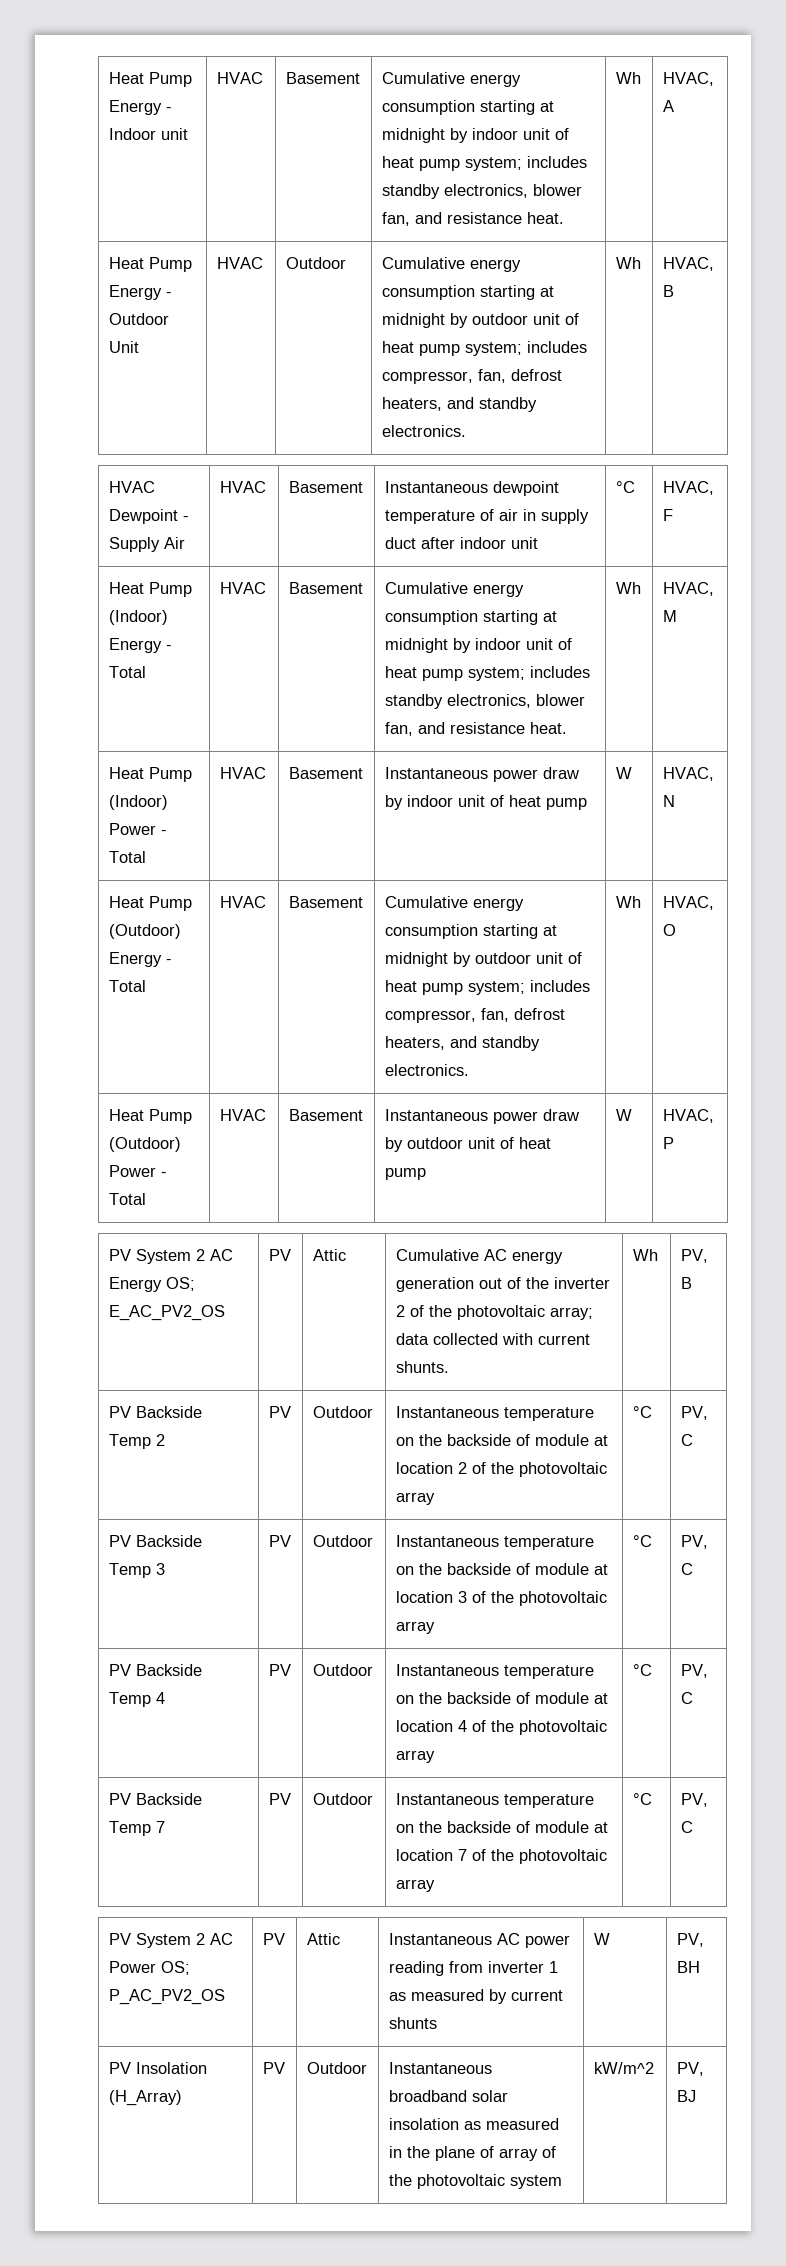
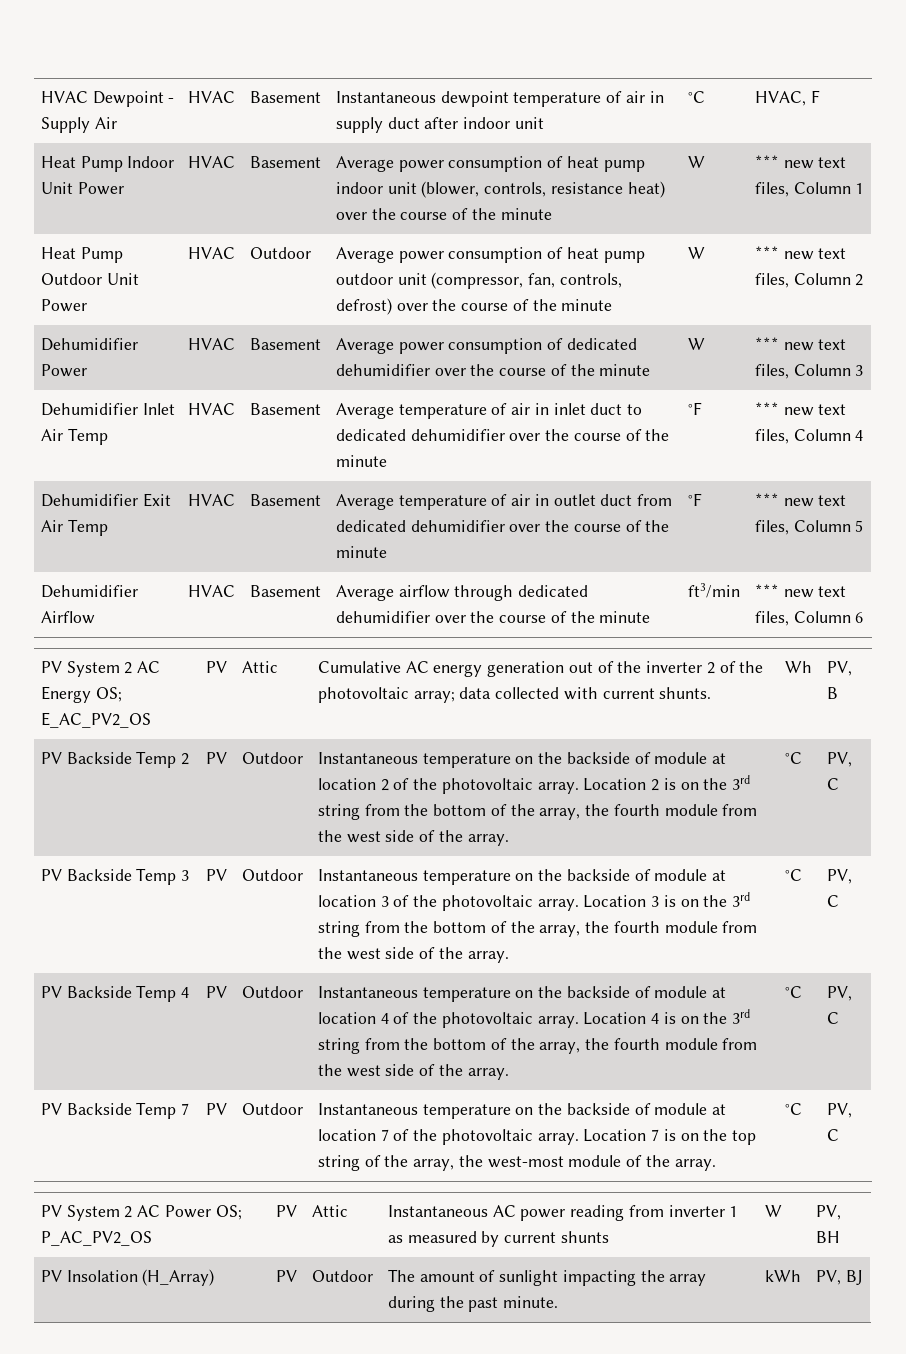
- Heat Pump Energy - Indoor unit | HVAC | Basement | Cumulative energy consumption starting at midnight by indoor unit of heat pump system; includes standby electronics, blower fan, and resistance heat. | Wh | HVAC, A
- Heat Pump Energy - Outdoor Unit | HVAC | Outdoor | Cumulative energy consumption starting at midnight by outdoor unit of heat pump system; includes compressor, fan, defrost heaters, and standby electronics. | Wh | HVAC, B
- Heat Pump (Indoor) Energy - Total | HVAC | Basement | Cumulative energy consumption starting at midnight by indoor unit of heat pump system; includes standby electronics, blower fan, and resistance heat. | Wh | HVAC, M
- Heat Pump (Indoor) Power - Total | HVAC | Basement | Instantaneous power draw by indoor unit of heat pump | W | HVAC, N
- Heat Pump (Outdoor) Energy - Total | HVAC | Basement | Cumulative energy consumption starting at midnight by outdoor unit of heat pump system; includes compressor, fan, defrost heaters, and standby electronics. | Wh | HVAC, O
- Heat Pump (Outdoor) Power - Total | HVAC | Basement | Instantaneous power draw by outdoor unit of heat pump | W | HVAC, P
+ Heat Pump Indoor Unit Power | HVAC | Basement | Average power consumption of heat pump indoor unit (blower, controls, resistance heat) over the course of the minute | W | *** new text files, Column 1
+ Heat Pump Outdoor Unit Power | HVAC | Outdoor | Average power consumption of heat pump outdoor unit (compressor, fan, controls, defrost) over the course of the minute | W | *** new text files, Column 2
+ Dehumidifier Power | HVAC | Basement | Average power consumption of dedicated dehumidifier over the course of the minute | W | *** new text files, Column 3
+ Dehumidifier Inlet Air Temp | HVAC | Basement | Average temperature of air in inlet duct to dedicated dehumidifier over the course of the minute | °F | *** new text files, Column 4
+ Dehumidifier Exit Air Temp | HVAC | Basement | Average temperature of air in outlet duct from dedicated dehumidifier over the course of the minute | °F | *** new text files, Column 5
+ Dehumidifier Airflow | HVAC | Basement | Average airflow through dedicated dehumidifier over the course of the minute | ft3/min | *** new text files, Column 6
- Instantaneous temperature on the backside of module at location 2 of the photovoltaic array
+ Instantaneous temperature on the backside of module at location 2 of the photovoltaic array. Location 2 is on the 3rd string from the bottom of the array, the fourth module from the west side of the array.
- Instantaneous temperature on the backside of module at location 3 of the photovoltaic array
+ Instantaneous temperature on the backside of module at location 3 of the photovoltaic array. Location 3 is on the 3rd string from the bottom of the array, the fourth module from the west side of the array.
- Instantaneous temperature on the backside of module at location 4 of the photovoltaic array
+ Instantaneous temperature on the backside of module at location 4 of the photovoltaic array. Location 4 is on the 3rd string from the bottom of the array, the fourth module from the west side of the array.
- PV Backside Temp 7 | PV | Outdoor | Instantaneous temperature on the backside of module at location 7 of the photovoltaic array | °C | PV, C
+ PV Backside Temp 7 | PV | Outdoor | Instantaneous temperature on the backside of module at location 7 of the photovoltaic array. Location 7 is on the top string of the array, the west-most module of the array. | °C | PV, C
- PV Insolation (H_Array) | PV | Outdoor | Instantaneous broadband solar insolation as measured in the plane of array of the photovoltaic system | kW/m^2 | PV, BJ
+ PV Insolation (H_Array) | PV | Outdoor | The amount of sunlight impacting the array during the past minute. | kWh | PV, BJ

